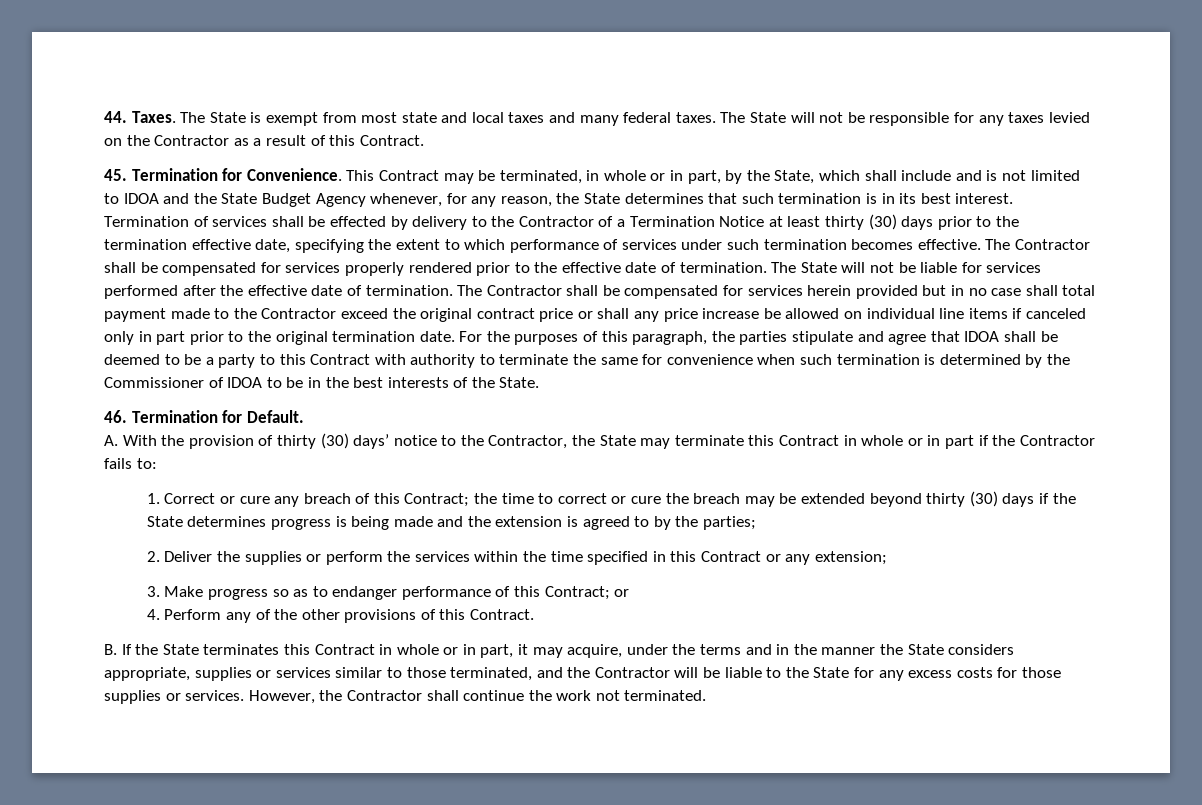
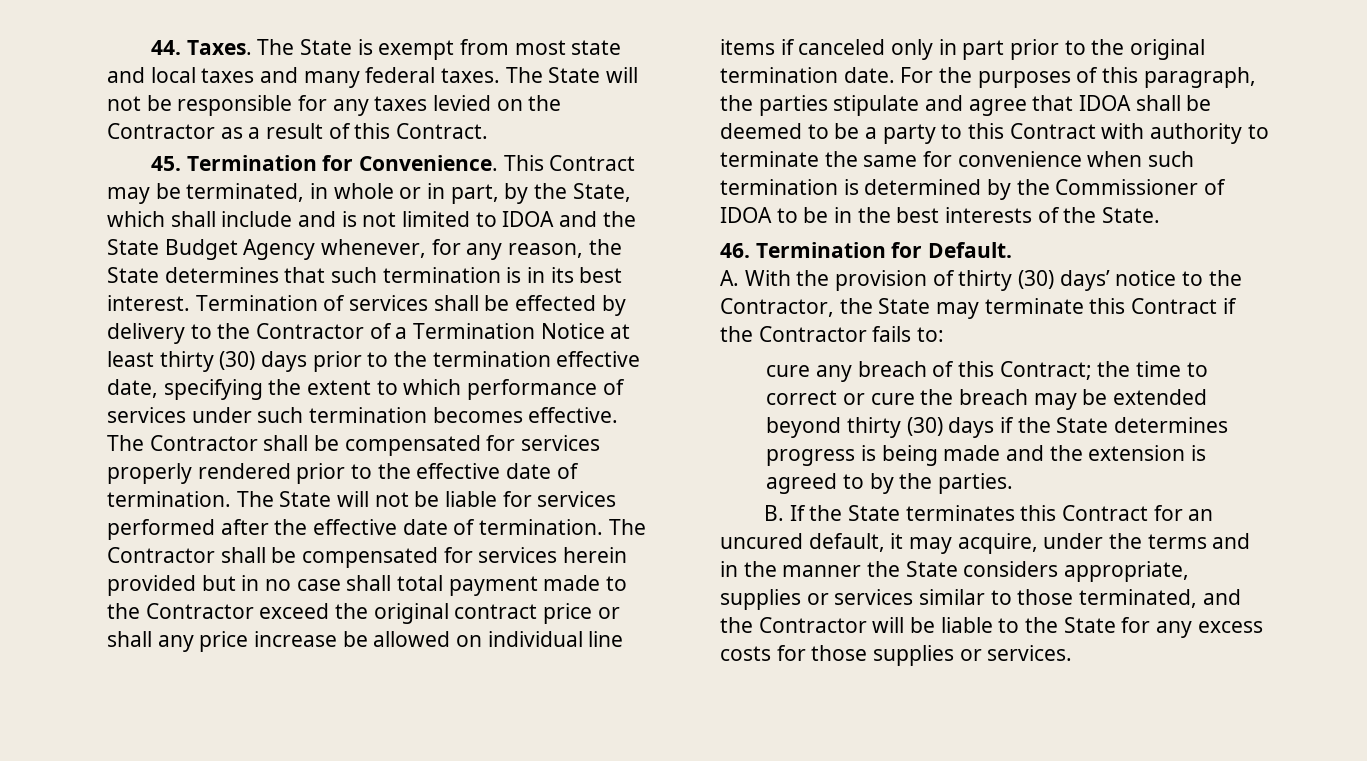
- A. With the provision of thirty (30) days’ notice to the Contractor, the State may terminate this Contract in whole or in part if the Contractor fails to:
+ A. With the provision of thirty (30) days’ notice to the Contractor, the State may terminate this Contract if the Contractor fails to:
- 1. Correct or cure any breach of this Contract; the time to correct or cure the breach may be extended beyond thirty (30) days if the State determines progress is being made and the extension is agreed to by the parties;
- 2. Deliver the supplies or perform the services within the time specified in this Contract or any extension;
- 3. Make progress so as to endanger performance of this Contract; or
- 4. Perform any of the other provisions of this Contract.
+ cure any breach of this Contract; the time to correct or cure the breach may be extended beyond thirty (30) days if the State determines progress is being made and the extension is agreed to by the parties.
- B. If the State terminates this Contract in whole or in part, it may acquire, under the terms and in the manner the State considers appropriate, supplies or services similar to those terminated, and the Contractor will be liable to the State for any excess costs for those supplies or services. However, the Contractor shall continue the work not terminated.
+ B. If the State terminates this Contract for an uncured default, it may acquire, under the terms and in the manner the State considers appropriate, supplies or services similar to those terminated, and the Contractor will be liable to the State for any excess costs for those supplies or services.

